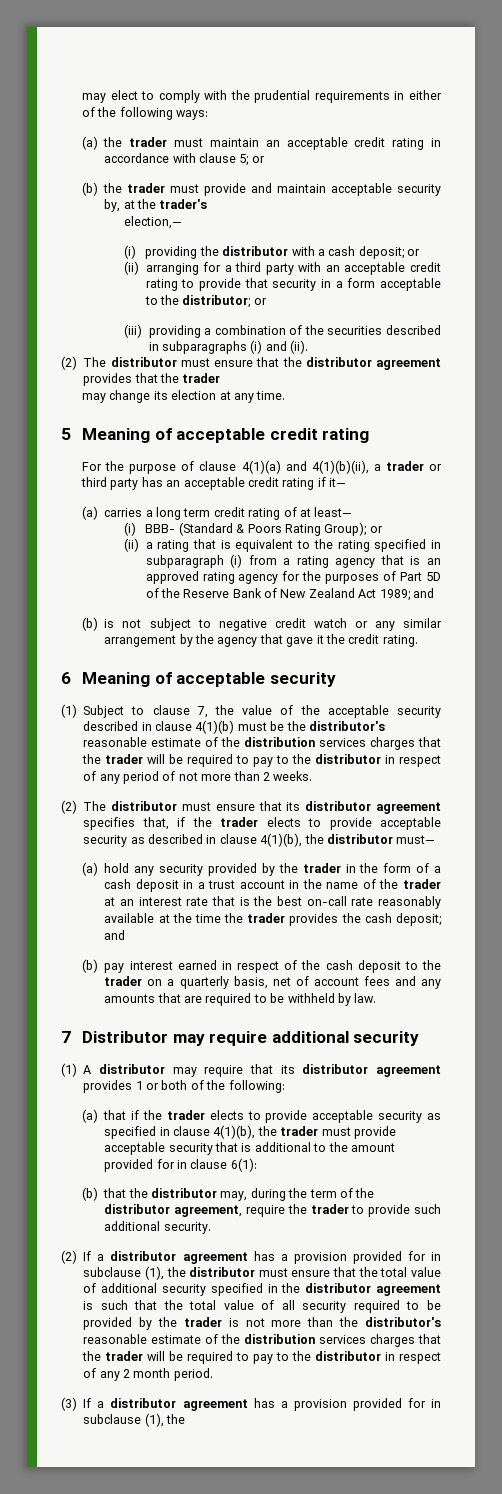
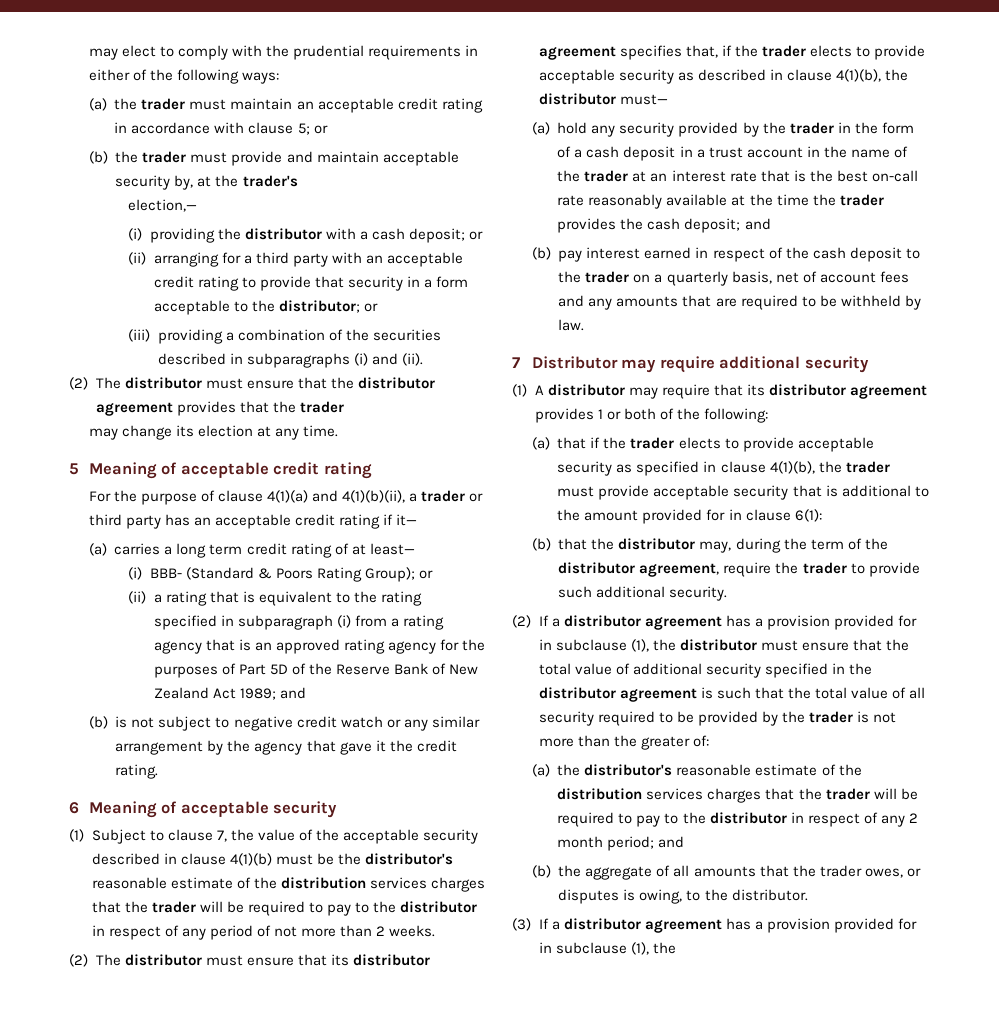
- (2) If a distributor agreement has a provision provided for in subclause (1), the distributor must ensure that the total value of additional security specified in the distributor agreement is such that the total value of all security required to be provided by the trader is not more than the distributor's reasonable estimate of the distribution services charges that the trader will be required to pay to the distributor in respect of any 2 month period.
+ (2) If a distributor agreement has a provision provided for in subclause (1), the distributor must ensure that the total value of additional security specified in the distributor agreement is such that the total value of all security required to be provided by the trader is not more than the greater of:
+ (a) the distributor's reasonable estimate of the distribution services charges that the trader will be required to pay to the distributor in respect of any 2 month period; and
+ (b) the aggregate of all amounts that the trader owes, or disputes is owing, to the distributor.

